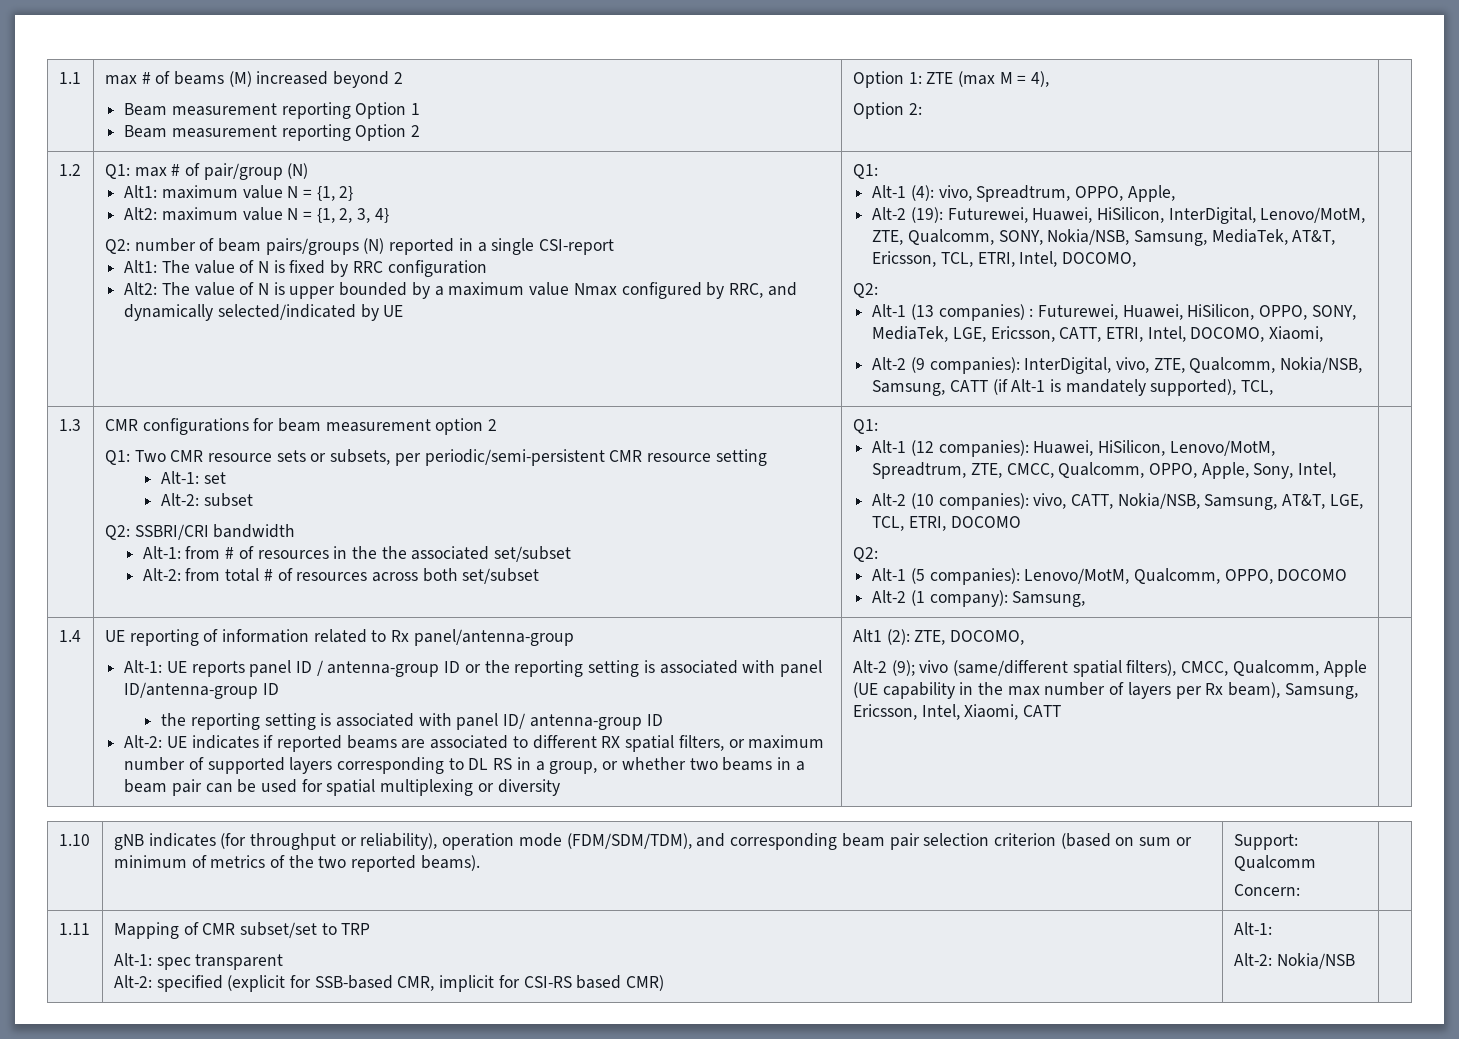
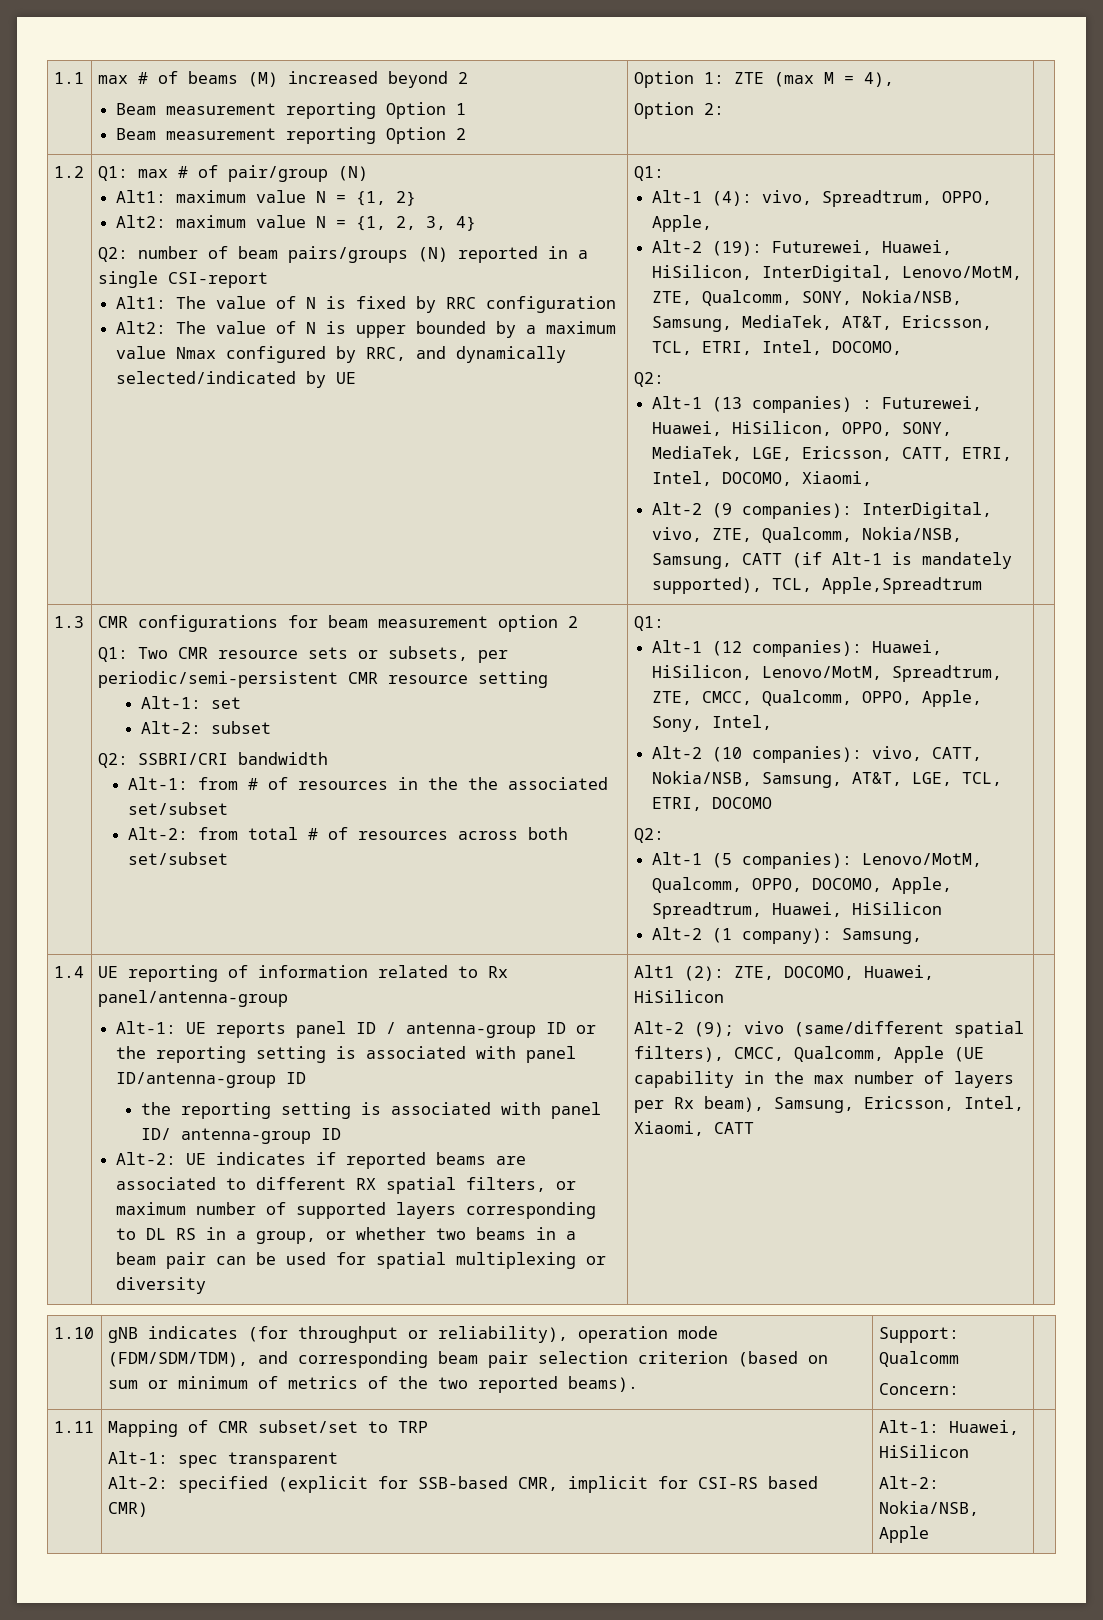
- Alt-2 (9 companies): InterDigital, vivo, ZTE, Qualcomm, Nokia/NSB, Samsung, CATT (if Alt-1 is mandately supported), TCL,
+ Alt-2 (9 companies): InterDigital, vivo, ZTE, Qualcomm, Nokia/NSB, Samsung, CATT (if Alt-1 is mandately supported), TCL, Apple,Spreadtrum
- Alt-1 (5 companies): Lenovo/MotM, Qualcomm, OPPO, DOCOMO
+ Alt-1 (5 companies): Lenovo/MotM, Qualcomm, OPPO, DOCOMO, Apple, Spreadtrum, Huawei, HiSilicon
- Alt1 (2): ZTE, DOCOMO,
+ Alt1 (2): ZTE, DOCOMO, Huawei, HiSilicon
  1.11 | Mapping of CMR subset/set to TRP
  Alt-1: spec transparent
- Alt-2: specified (explicit for SSB-based CMR, implicit for CSI-RS based CMR) | Alt-1:
- Alt-2: Nokia/NSB |
+ Alt-2: specified (explicit for SSB-based CMR, implicit for CSI-RS based CMR) | Alt-1: Huawei, HiSilicon
+ Alt-2: Nokia/NSB, Apple |

